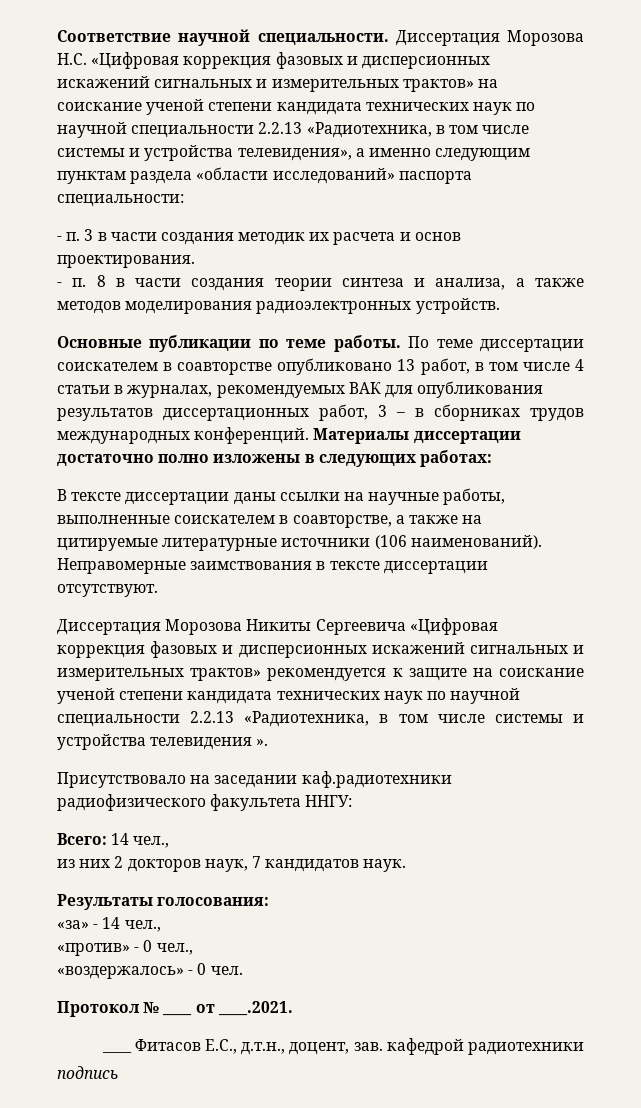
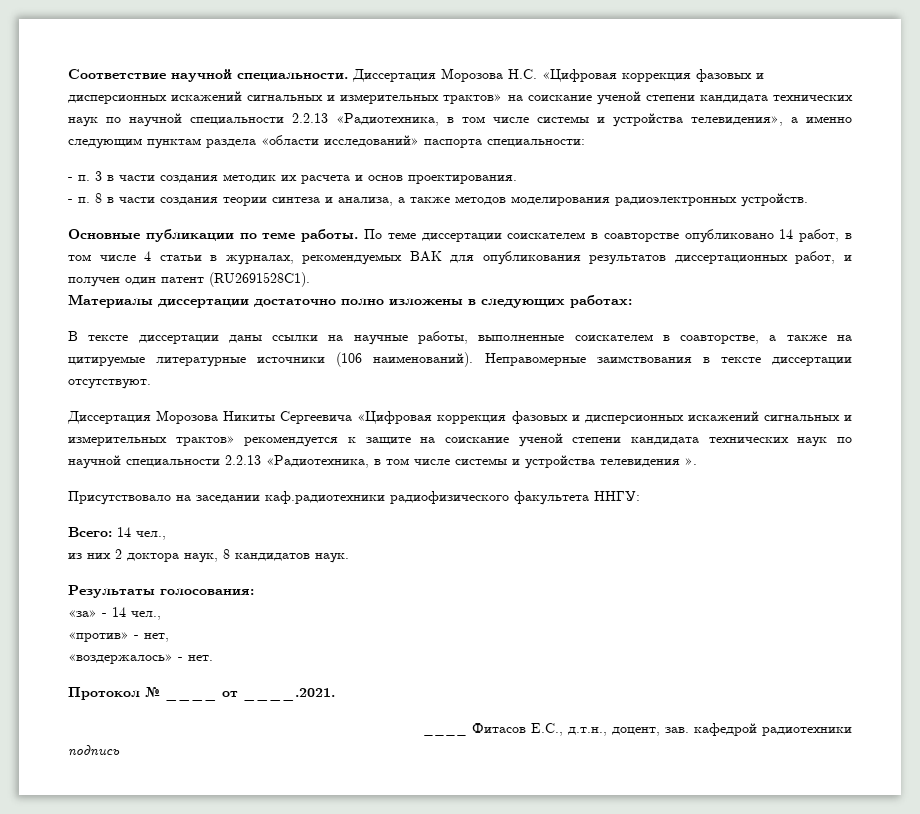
- По теме диссертации соискателем в соавторстве опубликовано 13 работ, в том числе 4 статьи в журналах, рекомендуемых ВАК для опубликования результатов диссертационных работ, 3 – в сборниках трудов международных конференций. Материалы диссертации достаточно полно изложены в следующих работах:
+ По теме диссертации соискателем в соавторстве опубликовано 14 работ, в том числе 4 статьи в журналах, рекомендуемых ВАК для опубликования результатов диссертационных работ, и получен один патент (RU2691528C1).
+ Материалы диссертации достаточно полно изложены в следующих работах:
- из них 2 докторов наук, 7 кандидатов наук.
+ из них 2 доктора наук, 8 кандидатов наук.
- «против» - 0 чел.,
+ «против» - нет,
- «воздержалось» - 0 чел.
+ «воздержалось» - нет.

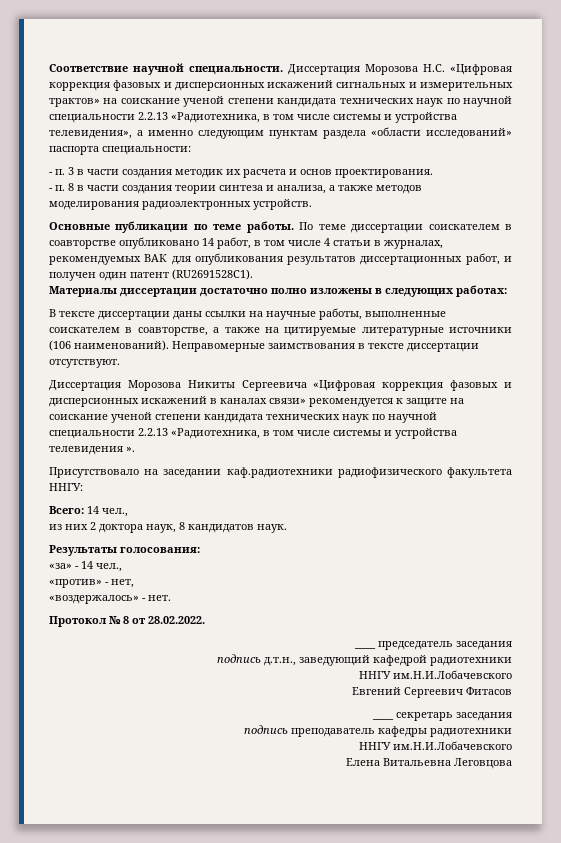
- Диссертация Морозова Никиты Сергеевича «Цифровая коррекция фазовых и дисперсионных искажений сигнальных и измерительных трактов» рекомендуется к защите на соискание ученой степени кандидата технических наук по научной специальности 2.2.13 «Радиотехника, в том числе системы и устройства телевидения ».
+ Диссертация Морозова Никиты Сергеевича «Цифровая коррекция фазовых и дисперсионных искажений в каналах связи» рекомендуется к защите на соискание ученой степени кандидата технических наук по научной специальности 2.2.13 «Радиотехника, в том числе системы и устройства телевидения ».
- Протокол № ____ от ____.2021.
- ____ Фитасов Е.С., д.т.н., доцент, зав. кафедрой радиотехники
- подпись
+ Протокол № 8 от 28.02.2022.
+ ____ председатель заседания
+ подпись д.т.н., заведующий кафедрой радиотехники
+ ННГУ им.Н.И.Лобачевского
+ Евгений Сергеевич Фитасов
+ ____ секретарь заседания
+ подпись преподаватель кафедры радиотехники
+ ННГУ им.Н.И.Лобачевского
+ Елена Витальевна Леговцова

